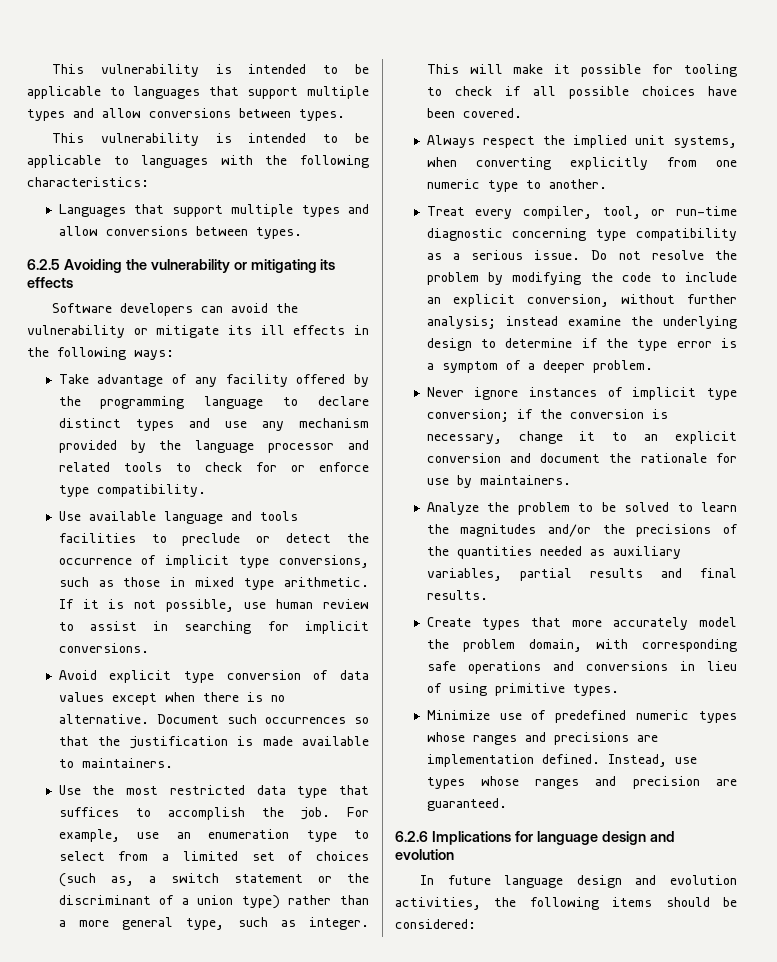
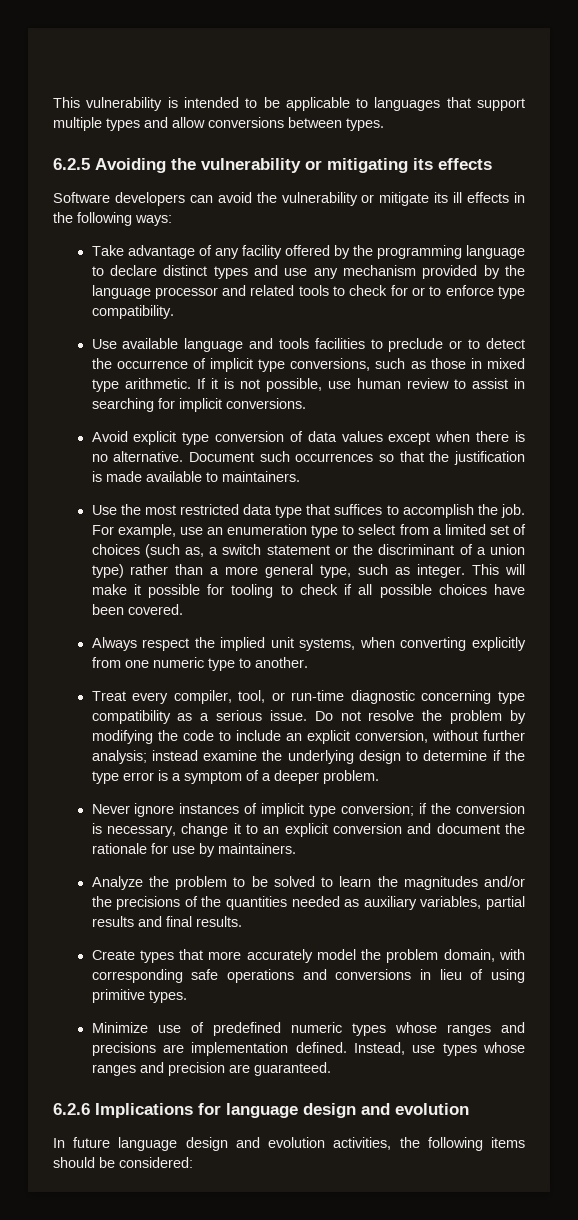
- This vulnerability is intended to be applicable to languages with the following characteristics:
- Languages that support multiple types and allow conversions between types.
- Take advantage of any facility offered by the programming language to declare distinct types and use any mechanism provided by the language processor and related tools to check for or enforce type compatibility.
+ Take advantage of any facility offered by the programming language to declare distinct types and use any mechanism provided by the language processor and related tools to check for or to enforce type compatibility.
- Use available language and tools facilities to preclude or detect the occurrence of implicit type conversions, such as those in mixed type arithmetic.
+ Use available language and tools facilities to preclude or to detect the occurrence of implicit type conversions, such as those in mixed type arithmetic.

